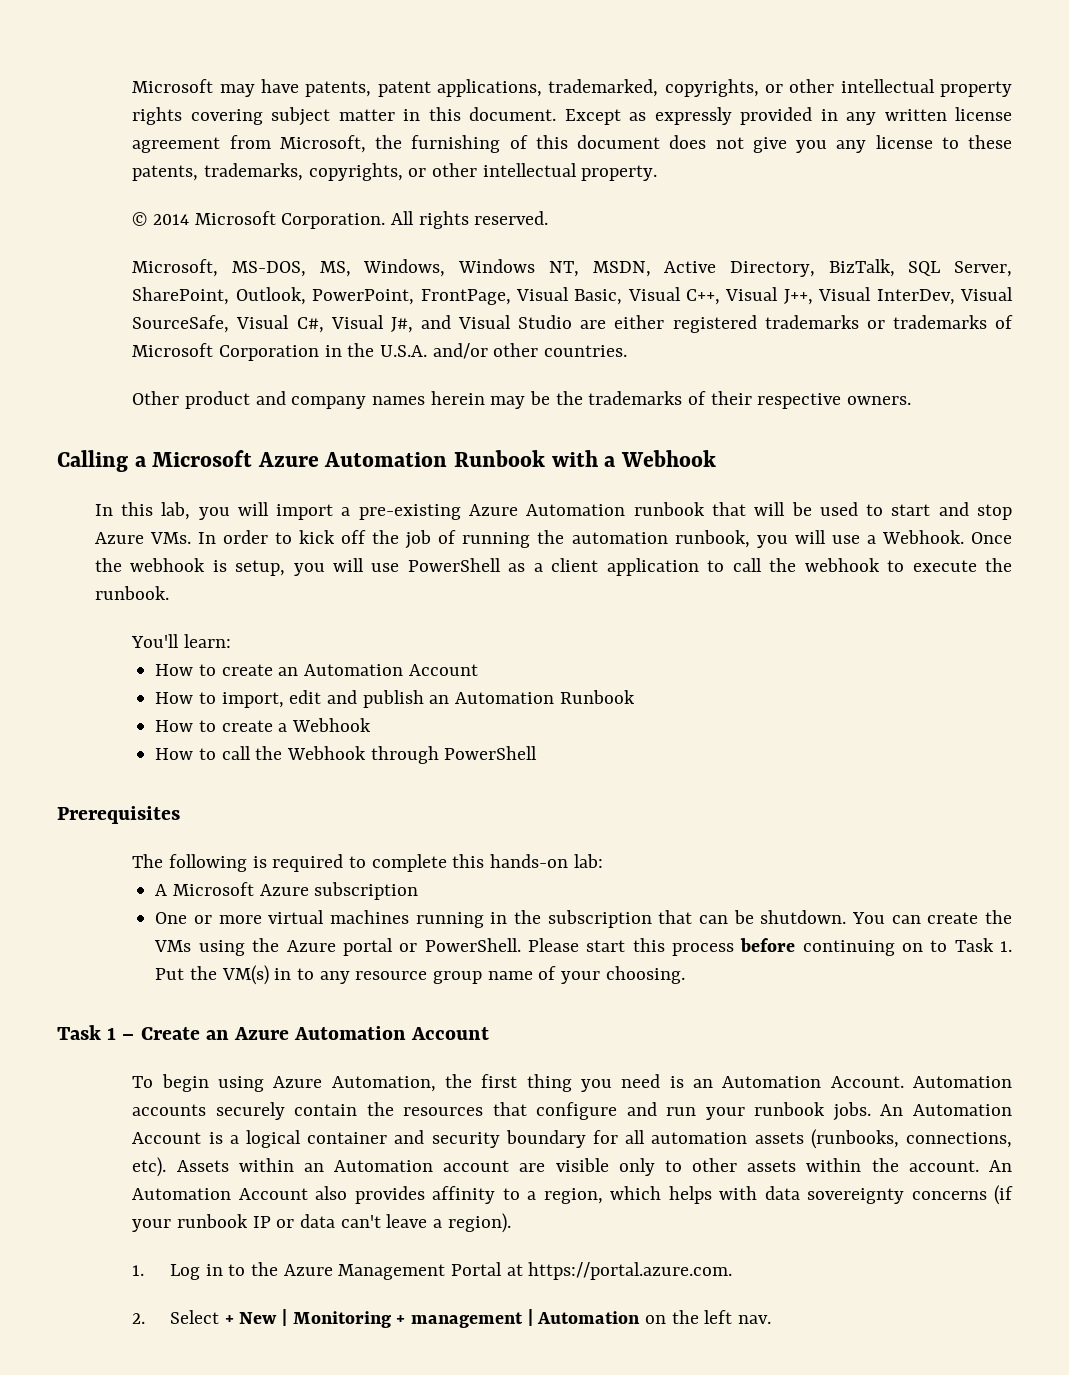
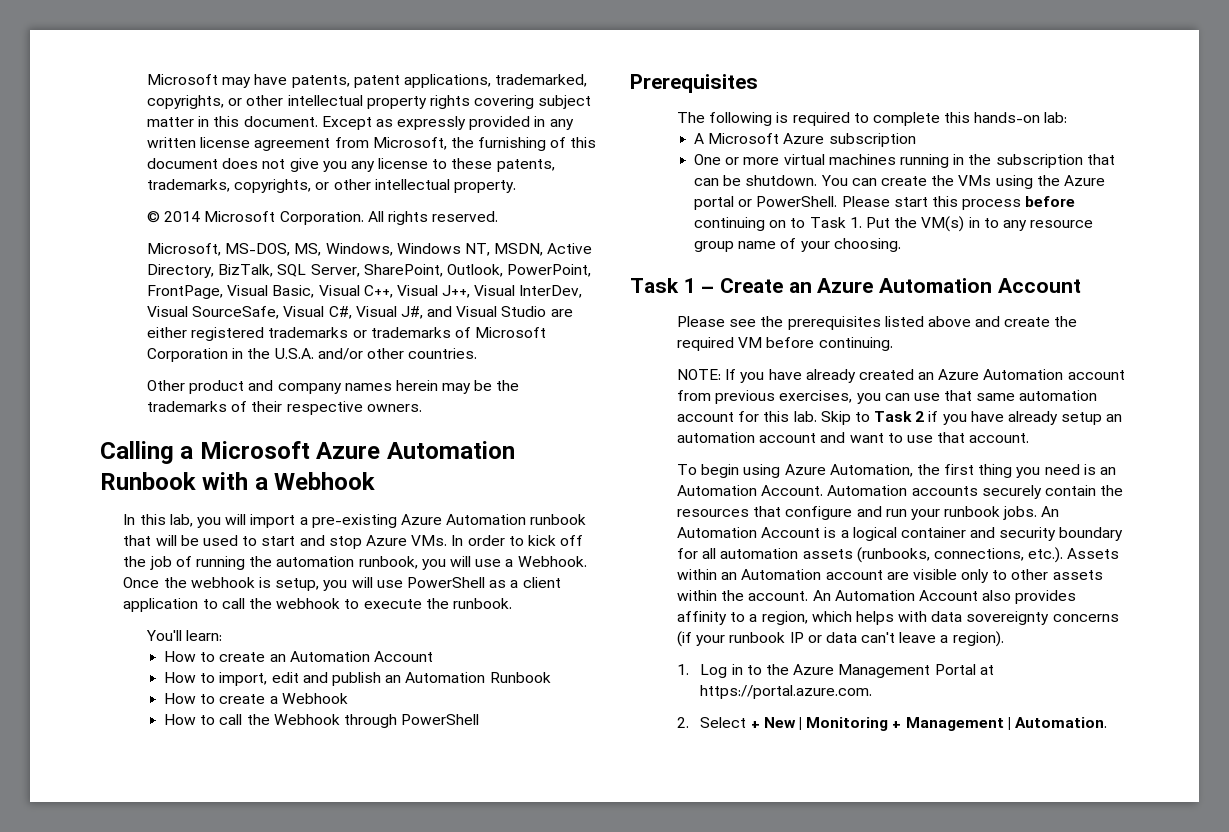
+ Please see the prerequisites listed above and create the required VM before continuing.
+ NOTE: If you have already created an Azure Automation account from previous exercises, you can use that same automation account for this lab. Skip to Task 2 if you have already setup an automation account and want to use that account.
- An Automation Account is a logical container and security boundary for all automation assets (runbooks, connections, etc). Assets within an Automation account are visible only to other assets within the account.
+ An Automation Account is a logical container and security boundary for all automation assets (runbooks, connections, etc.). Assets within an Automation account are visible only to other assets within the account.
- 2. Select + New | Monitoring + management | Automation on the left nav.
+ 2. Select + New | Monitoring + Management | Automation.

